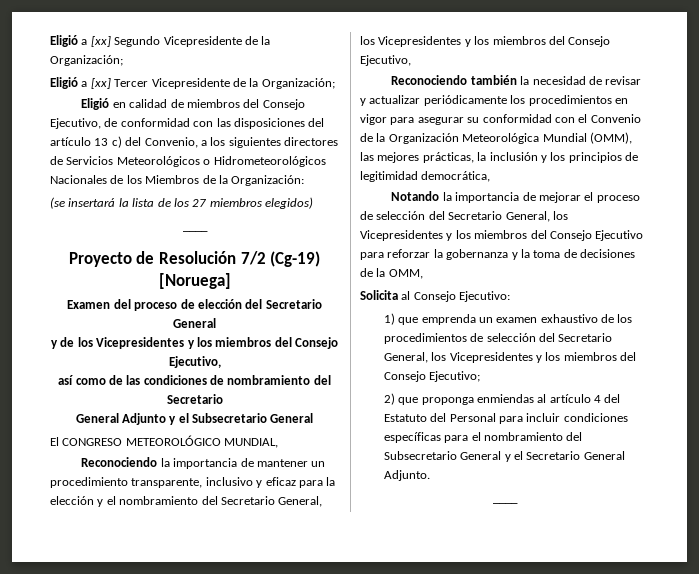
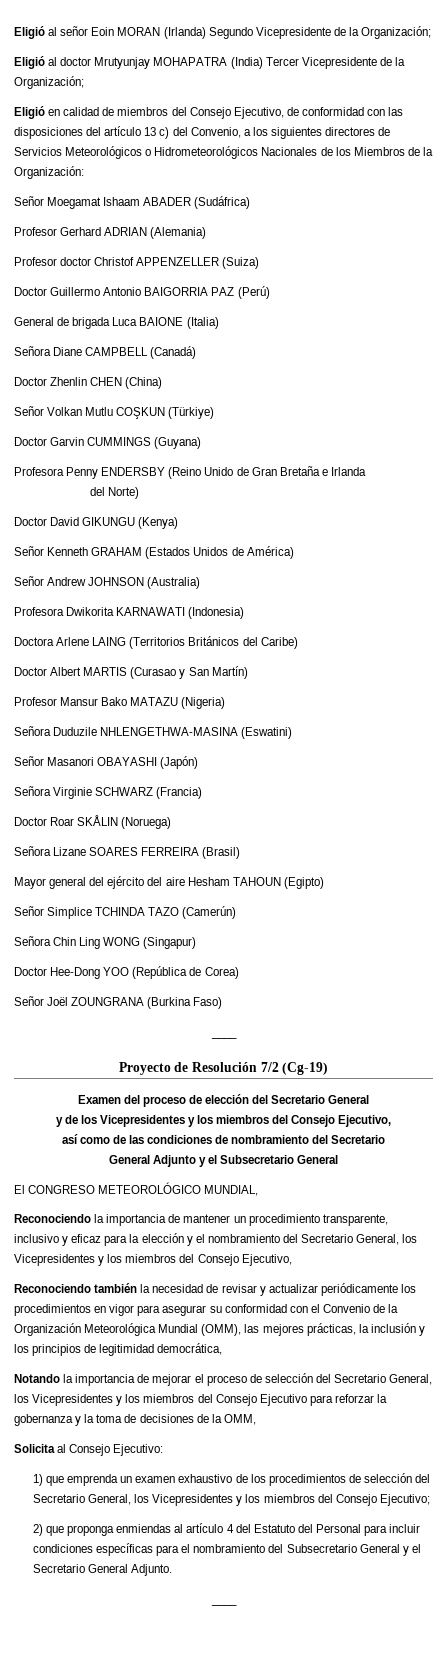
- Eligió a [xx] Segundo Vicepresidente de la Organización;
+ Eligió al señor Eoin MORAN (Irlanda) Segundo Vicepresidente de la Organización;
- Eligió a [xx] Tercer Vicepresidente de la Organización;
+ Eligió al doctor Mrutyunjay MOHAPATRA (India) Tercer Vicepresidente de la Organización;
- (se insertará la lista de los 27 miembros elegidos)
+ Señor Moegamat Ishaam ABADER (Sudáfrica)
+ Profesor Gerhard ADRIAN (Alemania)
+ Profesor doctor Christof APPENZELLER (Suiza)
+ Doctor Guillermo Antonio BAIGORRIA PAZ (Perú)
+ General de brigada Luca BAIONE (Italia)
+ Señora Diane CAMPBELL (Canadá)
+ Doctor Zhenlin CHEN (China)
+ Señor Volkan Mutlu COŞKUN (Türkiye)
+ Doctor Garvin CUMMINGS (Guyana)
+ Profesora Penny ENDERSBY (Reino Unido de Gran Bretaña e Irlanda
+ del Norte)
+ Doctor David GIKUNGU (Kenya)
+ Señor Kenneth GRAHAM (Estados Unidos de América)
+ Señor Andrew JOHNSON (Australia)
+ Profesora Dwikorita KARNAWATI (Indonesia)
+ Doctora Arlene LAING (Territorios Británicos del Caribe)
+ Doctor Albert MARTIS (Curasao y San Martín)
+ Profesor Mansur Bako MATAZU (Nigeria)
+ Señora Duduzile NHLENGETHWA-MASINA (Eswatini)
+ Señor Masanori OBAYASHI (Japón)
+ Señora Virginie SCHWARZ (Francia)
+ Doctor Roar SKÅLIN (Noruega)
+ Señora Lizane SOARES FERREIRA (Brasil)
+ Mayor general del ejército del aire Hesham TAHOUN (Egipto)
+ Señor Simplice TCHINDA TAZO (Camerún)
+ Señora Chin Ling WONG (Singapur)
+ Doctor Hee-Dong YOO (República de Corea)
+ Señor Joël ZOUNGRANA (Burkina Faso)
- Proyecto de Resolución 7/2 (Cg-19) [Noruega]
+ Proyecto de Resolución 7/2 (Cg-19)

